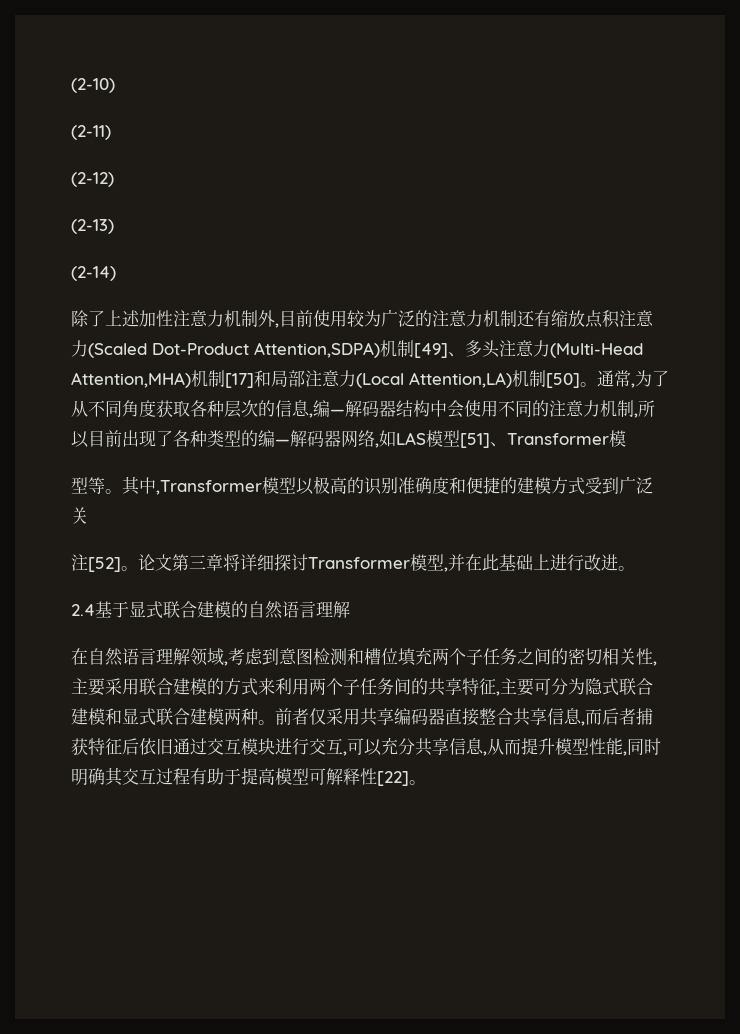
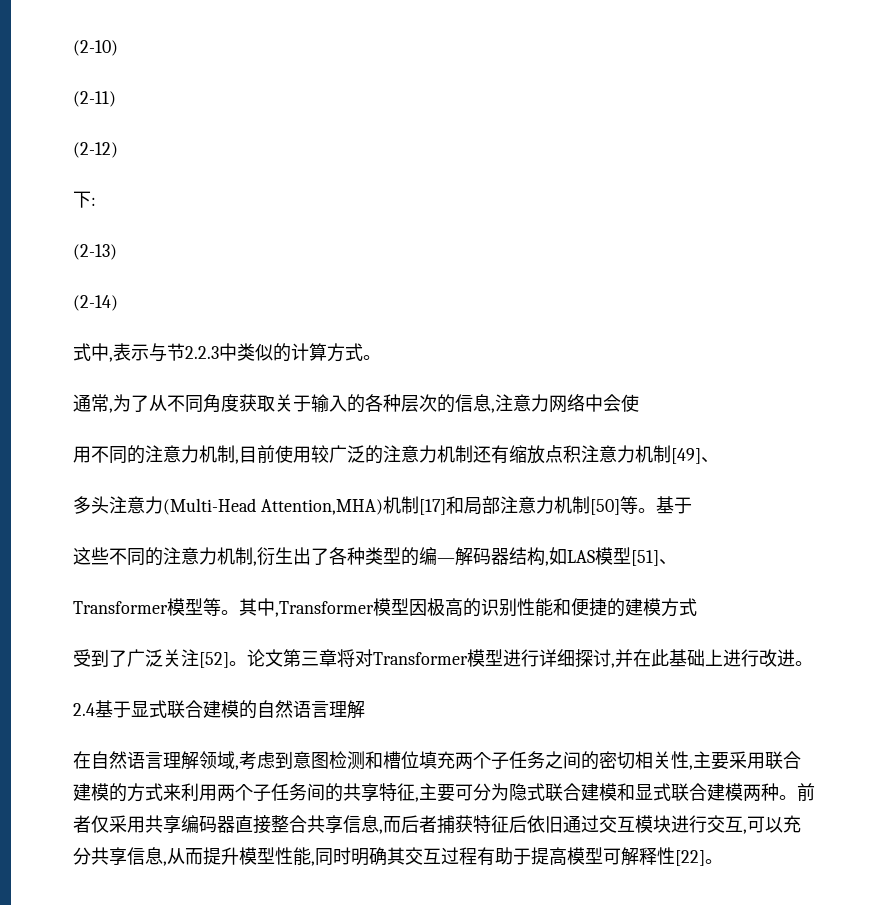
+ 下:
- 除了上述加性注意力机制外,目前使用较为广泛的注意力机制还有缩放点积注意力(Scaled Dot-Product Attention,SDPA)机制[49]、多头注意力(Multi-Head Attention,MHA)机制[17]和局部注意力(Local Attention,LA)机制[50]。通常,为了从不同角度获取各种层次的信息,编—解码器结构中会使用不同的注意力机制,所以目前出现了各种类型的编—解码器网络,如LAS模型[51]、Transformer模
- 型等。
+ 式中,表示与节2.2.3中类似的计算方式。
+ 通常,为了从不同角度获取关于输入的各种层次的信息,注意力网络中会使
+ 用不同的注意力机制,目前使用较广泛的注意力机制还有缩放点积注意力机制[49]、
+ 多头注意力(Multi-Head Attention,MHA)机制[17]和局部注意力机制[50]等。基于
+ 这些不同的注意力机制,衍生出了各种类型的编—解码器结构,如LAS模型[51]、
+ Transformer模型等。
- 其中,Transformer模型以极高的识别准确度和便捷的建模方式受到广泛关
- 注[52]。
+ 其中,Transformer模型因极高的识别性能和便捷的建模方式
+ 受到了广泛关注[52]。
- 论文第三章将详细探讨Transformer模型,并在此基础上进行改进。
+ 论文第三章将对Transformer模型进行详细探讨,并在此基础上进行改进。

